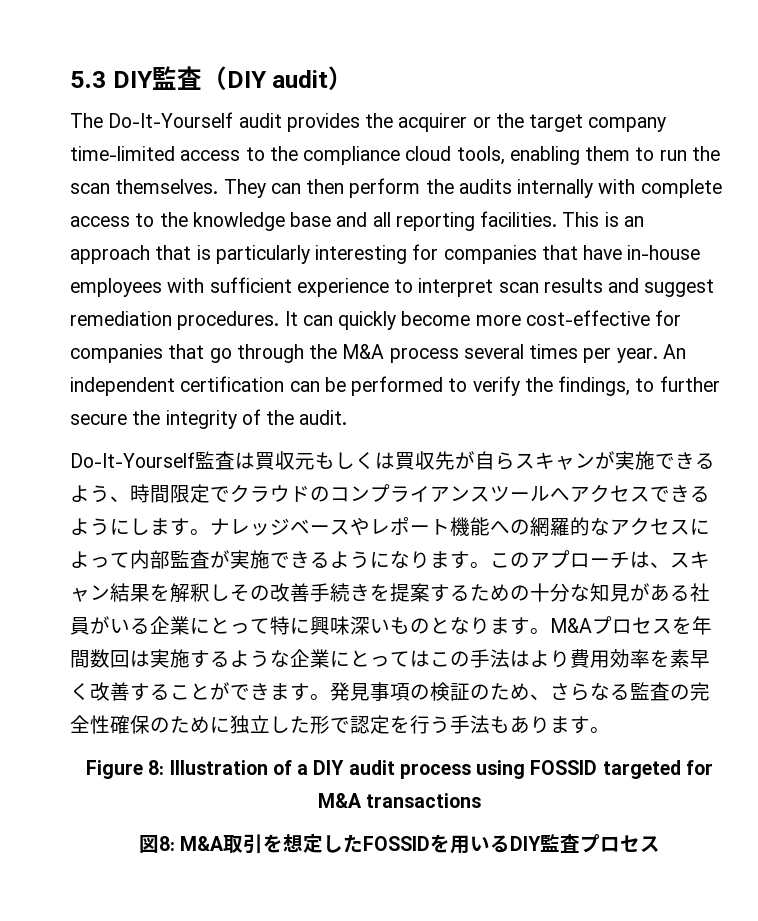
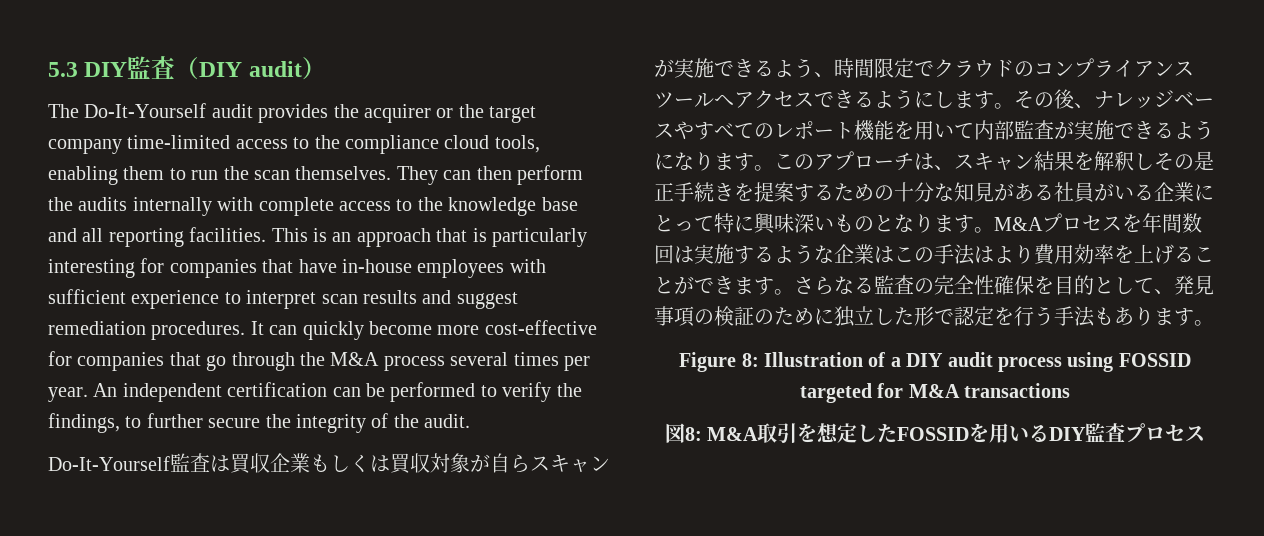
- Do-It-Yourself監査は買収元もしくは買収先が自らスキャンが実施できるよう、時間限定でクラウドのコンプライアンスツールへアクセスできるようにします。
+ Do-It-Yourself監査は買収企業もしくは買収対象が自らスキャンが実施できるよう、時間限定でクラウドのコンプライアンスツールへアクセスできるようにします。
- ナレッジベースやレポート機能への網羅的なアクセスによって内部監査が実施できるようになります。
+ その後、ナレッジベースやすべてのレポート機能を用いて内部監査が実施できるようになります。
- このアプローチは、スキャン結果を解釈しその改善手続きを提案するための十分な知見がある社員がいる企業にとって特に興味深いものとなります。
+ このアプローチは、スキャン結果を解釈しその是正手続きを提案するための十分な知見がある社員がいる企業にとって特に興味深いものとなります。
- M&Aプロセスを年間数回は実施するような企業にとってはこの手法はより費用効率を素早く改善することができます。
+ M&Aプロセスを年間数回は実施するような企業はこの手法はより費用効率を上げることができます。
- 発見事項の検証のため、さらなる監査の完全性確保のために独立した形で認定を行う手法もあります。
+ さらなる監査の完全性確保を目的として、発見事項の検証のために独立した形で認定を行う手法もあります。

